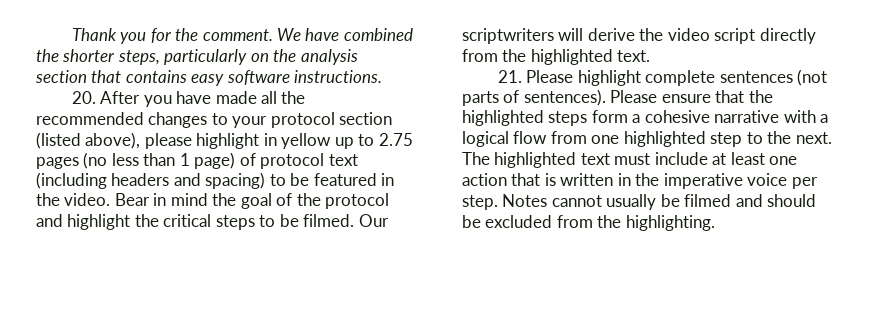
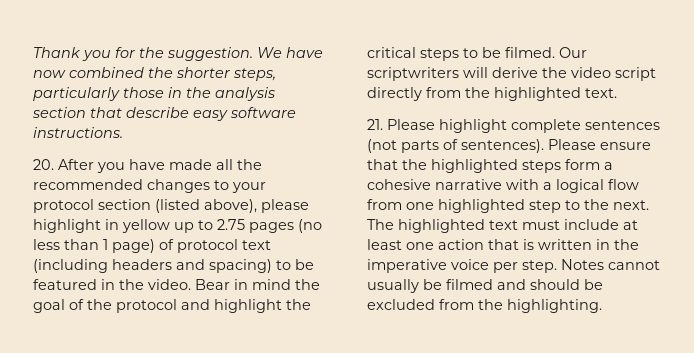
- Thank you for the comment.
+ Thank you for the suggestion.
- We have combined the shorter steps, particularly on the analysis section that contains easy software instructions.
+ We have now combined the shorter steps, particularly those in the analysis section that describe easy software instructions.

